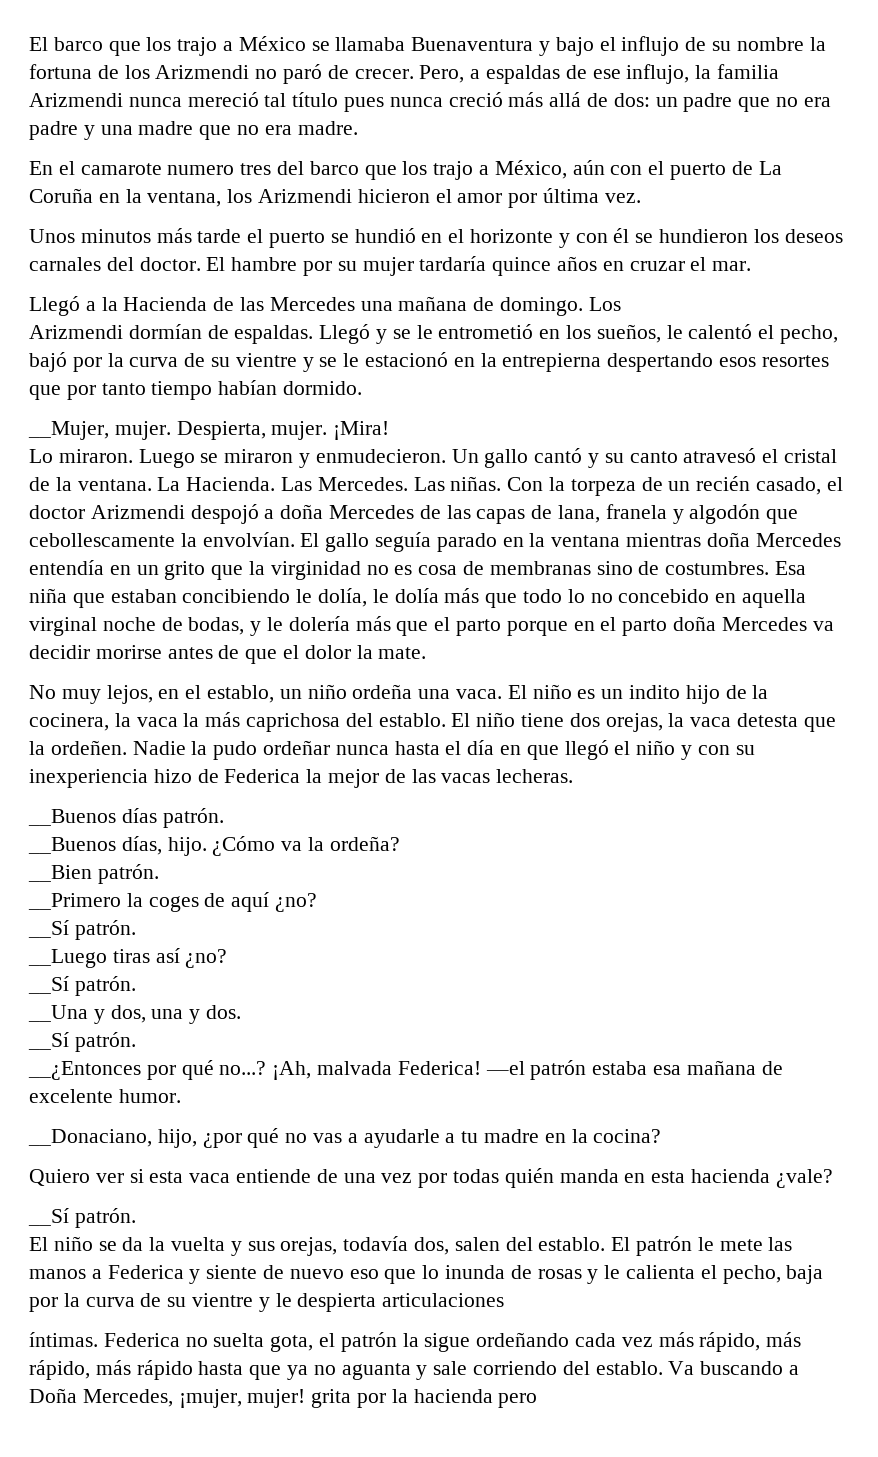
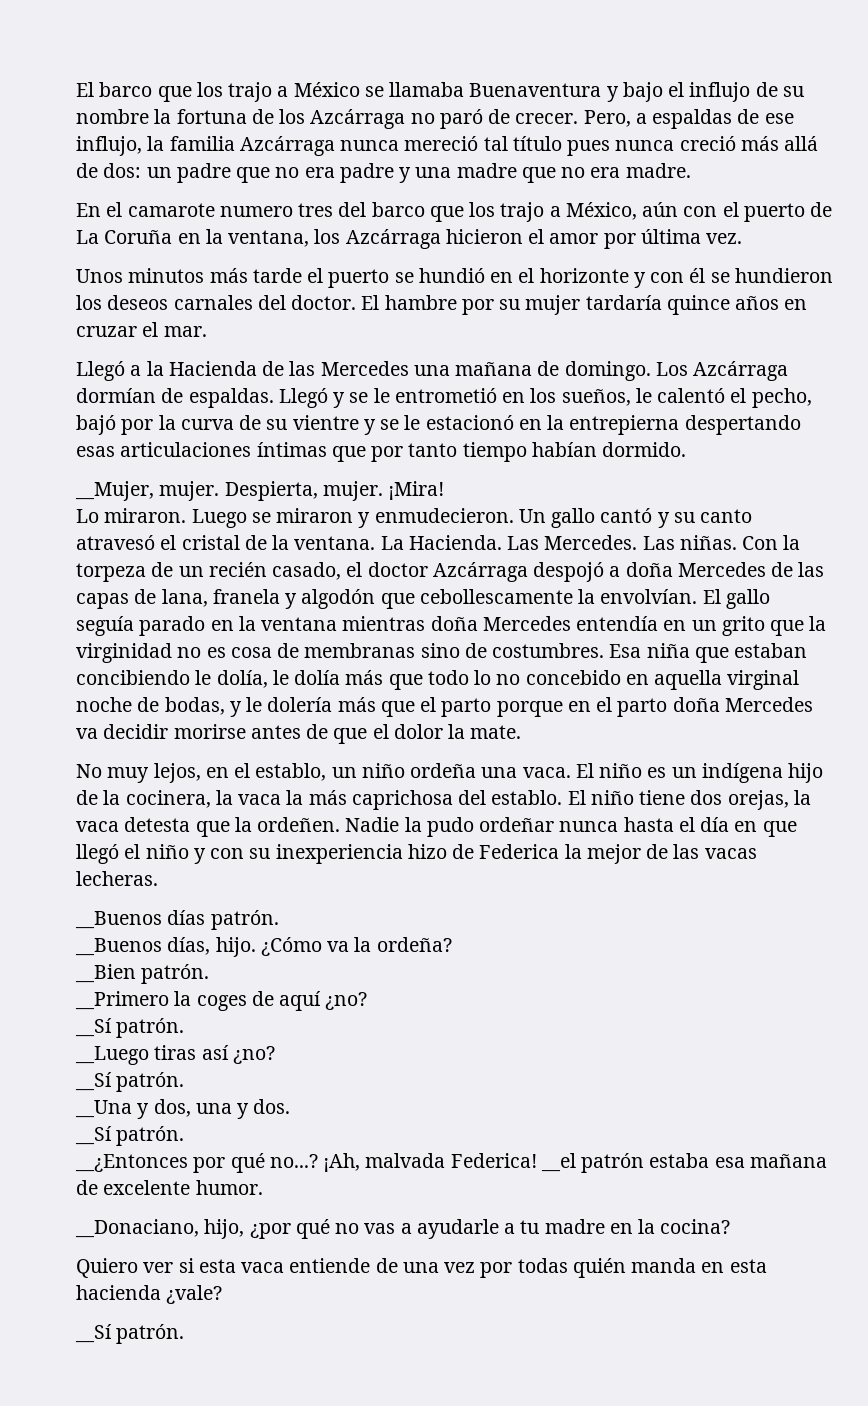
- El barco que los trajo a México se llamaba Buenaventura y bajo el influjo de su nombre la fortuna de los Arizmendi no paró de crecer.
+ El barco que los trajo a México se llamaba Buenaventura y bajo el influjo de su nombre la fortuna de los Azcárraga no paró de crecer.
- Pero, a espaldas de ese influjo, la familia Arizmendi nunca mereció tal título pues nunca creció más allá de dos: un padre que no era padre y una madre que no era madre.
+ Pero, a espaldas de ese influjo, la familia Azcárraga nunca mereció tal título pues nunca creció más allá de dos: un padre que no era padre y una madre que no era madre.
- En el camarote numero tres del barco que los trajo a México, aún con el puerto de La Coruña en la ventana, los Arizmendi hicieron el amor por última vez.
+ En el camarote numero tres del barco que los trajo a México, aún con el puerto de La Coruña en la ventana, los Azcárraga hicieron el amor por última vez.
- Los
- Arizmendi dormían de espaldas.
+ Los Azcárraga dormían de espaldas.
- Llegó y se le entrometió en los sueños, le calentó el pecho, bajó por la curva de su vientre y se le estacionó en la entrepierna despertando esos resortes que por tanto tiempo habían dormido.
+ Llegó y se le entrometió en los sueños, le calentó el pecho, bajó por la curva de su vientre y se le estacionó en la entrepierna despertando esas articulaciones íntimas que por tanto tiempo habían dormido.
- Con la torpeza de un recién casado, el doctor Arizmendi despojó a doña Mercedes de las capas de lana, franela y algodón que cebollescamente la envolvían.
+ Con la torpeza de un recién casado, el doctor Azcárraga despojó a doña Mercedes de las capas de lana, franela y algodón que cebollescamente la envolvían.
- El niño es un indito hijo de la cocinera, la vaca la más caprichosa del establo.
+ El niño es un indígena hijo de la cocinera, la vaca la más caprichosa del establo.
- —el patrón estaba esa mañana de excelente humor.
+ __el patrón estaba esa mañana de excelente humor.
- El niño se da la vuelta y sus orejas, todavía dos, salen del establo. El patrón le mete las manos a Federica y siente de nuevo eso que lo inunda de rosas y le calienta el pecho, baja por la curva de su vientre y le despierta articulaciones
- íntimas. Federica no suelta gota, el patrón la sigue ordeñando cada vez más rápido, más rápido, más rápido hasta que ya no aguanta y sale corriendo del establo. Va buscando a Doña Mercedes, ¡mujer, mujer! grita por la hacienda pero

